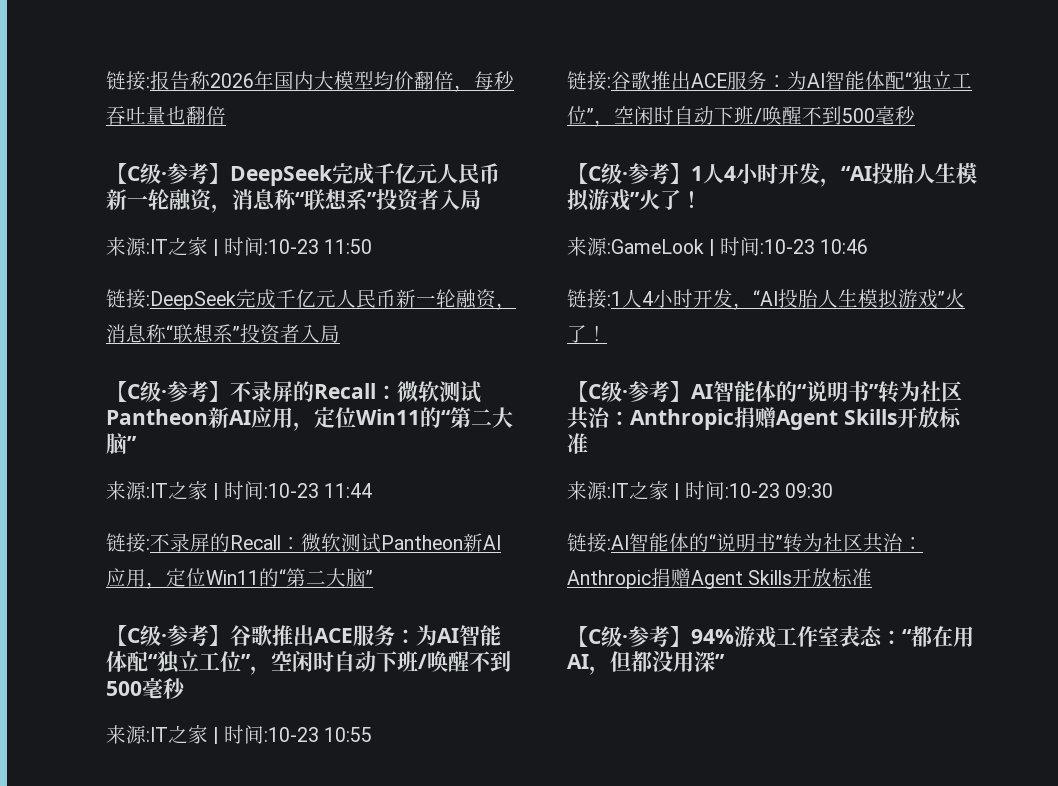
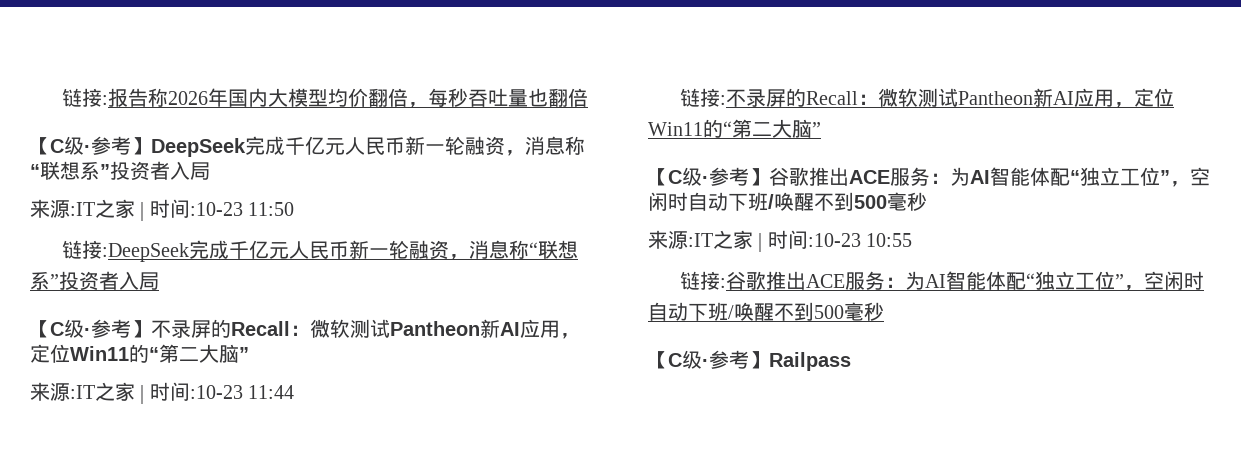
- 【C级·参考】1人4小时开发，“AI投胎人生模拟游戏”火了！
- 来源:GameLook | 时间:10-23 10:46
- 链接:1人4小时开发，“AI投胎人生模拟游戏”火了！
- 【C级·参考】AI智能体的“说明书”转为社区共治：Anthropic捐赠Agent Skills开放标准
- 来源:IT之家 | 时间:10-23 09:30
- 链接:AI智能体的“说明书”转为社区共治：Anthropic捐赠Agent Skills开放标准
- 【C级·参考】94%游戏工作室表态：“都在用AI，但都没用深”
+ 【C级·参考】Railpass

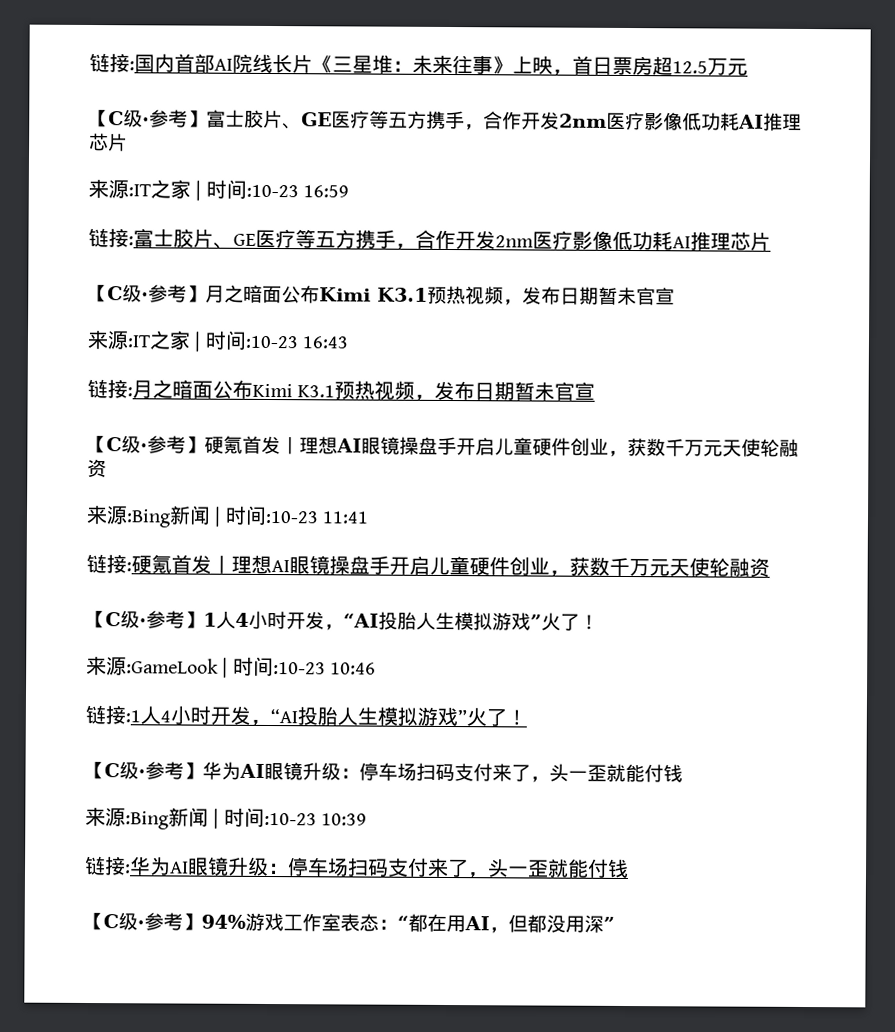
- 链接:报告称2026年国内大模型均价翻倍，每秒吞吐量也翻倍
- 【C级·参考】DeepSeek完成千亿元人民币新一轮融资，消息称“联想系”投资者入局
- 来源:IT之家 | 时间:10-23 11:50
- 链接:DeepSeek完成千亿元人民币新一轮融资，消息称“联想系”投资者入局
- 【C级·参考】不录屏的Recall：微软测试Pantheon新AI应用，定位Win11的“第二大脑”
- 来源:IT之家 | 时间:10-23 11:44
- 链接:不录屏的Recall：微软测试Pantheon新AI应用，定位Win11的“第二大脑”
- 【C级·参考】谷歌推出ACE服务：为AI智能体配“独立工位”，空闲时自动下班/唤醒不到500毫秒
- 来源:IT之家 | 时间:10-23 10:55
- 链接:谷歌推出ACE服务：为AI智能体配“独立工位”，空闲时自动下班/唤醒不到500毫秒
- 【C级·参考】Railpass
+ 链接:国内首部AI院线长片《三星堆：未来往事》上映，首日票房超12.5万元
+ 【C级·参考】富士胶片、GE医疗等五方携手，合作开发2nm医疗影像低功耗AI推理芯片
+ 来源:IT之家 | 时间:10-23 16:59
+ 链接:富士胶片、GE医疗等五方携手，合作开发2nm医疗影像低功耗AI推理芯片
+ 【C级·参考】月之暗面公布Kimi K3.1预热视频，发布日期暂未官宣
+ 来源:IT之家 | 时间:10-23 16:43
+ 链接:月之暗面公布Kimi K3.1预热视频，发布日期暂未官宣
+ 【C级·参考】硬氪首发丨理想AI眼镜操盘手开启儿童硬件创业，获数千万元天使轮融资
+ 来源:Bing新闻 | 时间:10-23 11:41
+ 链接:硬氪首发丨理想AI眼镜操盘手开启儿童硬件创业，获数千万元天使轮融资
+ 【C级·参考】1人4小时开发，“AI投胎人生模拟游戏”火了！
+ 来源:GameLook | 时间:10-23 10:46
+ 链接:1人4小时开发，“AI投胎人生模拟游戏”火了！
+ 【C级·参考】华为AI眼镜升级：停车场扫码支付来了，头一歪就能付钱
+ 来源:Bing新闻 | 时间:10-23 10:39
+ 链接:华为AI眼镜升级：停车场扫码支付来了，头一歪就能付钱
+ 【C级·参考】94%游戏工作室表态：“都在用AI，但都没用深”

